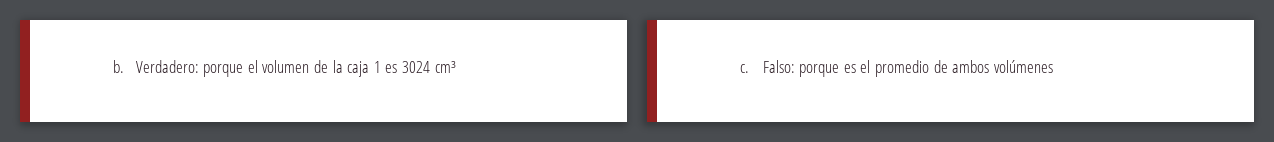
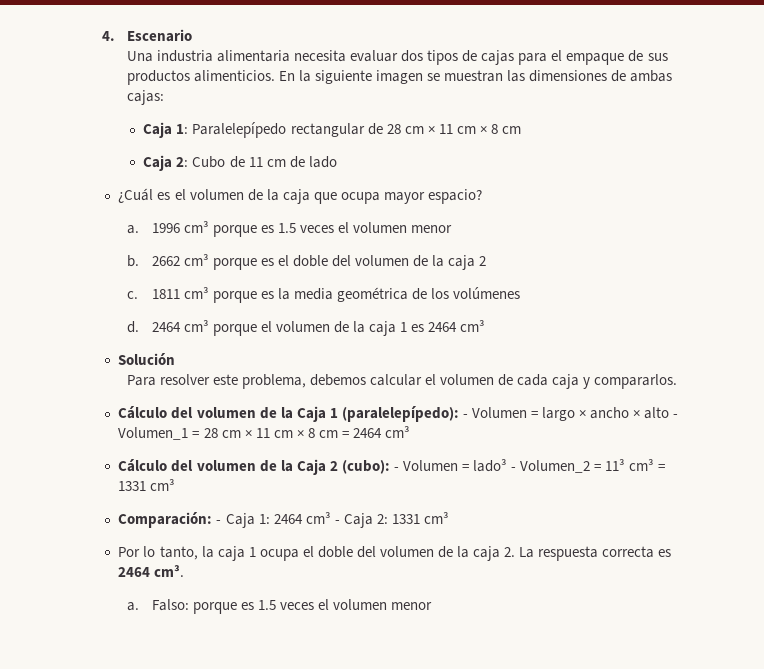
- b. Verdadero: porque el volumen de la caja 1 es 3024 cm³
- c. Falso: porque es el promedio de ambos volúmenes
+ 4. Escenario
+ Una industria alimentaria necesita evaluar dos tipos de cajas para el empaque de sus productos alimenticios. En la siguiente imagen se muestran las dimensiones de ambas cajas:
+ Caja 1: Paralelepípedo rectangular de 28 cm × 11 cm × 8 cm
+ Caja 2: Cubo de 11 cm de lado
+ ¿Cuál es el volumen de la caja que ocupa mayor espacio?
+ a. 1996 cm³ porque es 1.5 veces el volumen menor
+ b. 2662 cm³ porque es el doble del volumen de la caja 2
+ c. 1811 cm³ porque es la media geométrica de los volúmenes
+ d. 2464 cm³ porque el volumen de la caja 1 es 2464 cm³
+ Solución
+ Para resolver este problema, debemos calcular el volumen de cada caja y compararlos.
+ Cálculo del volumen de la Caja 1 (paralelepípedo): - Volumen = largo × ancho × alto - Volumen_1 = 28 cm × 11 cm × 8 cm = 2464 cm³
+ Cálculo del volumen de la Caja 2 (cubo): - Volumen = lado³ - Volumen_2 = 11³ cm³ = 1331 cm³
+ Comparación: - Caja 1: 2464 cm³ - Caja 2: 1331 cm³
+ Por lo tanto, la caja 1 ocupa el doble del volumen de la caja 2. La respuesta correcta es 2464 cm³.
+ a. Falso: porque es 1.5 veces el volumen menor

